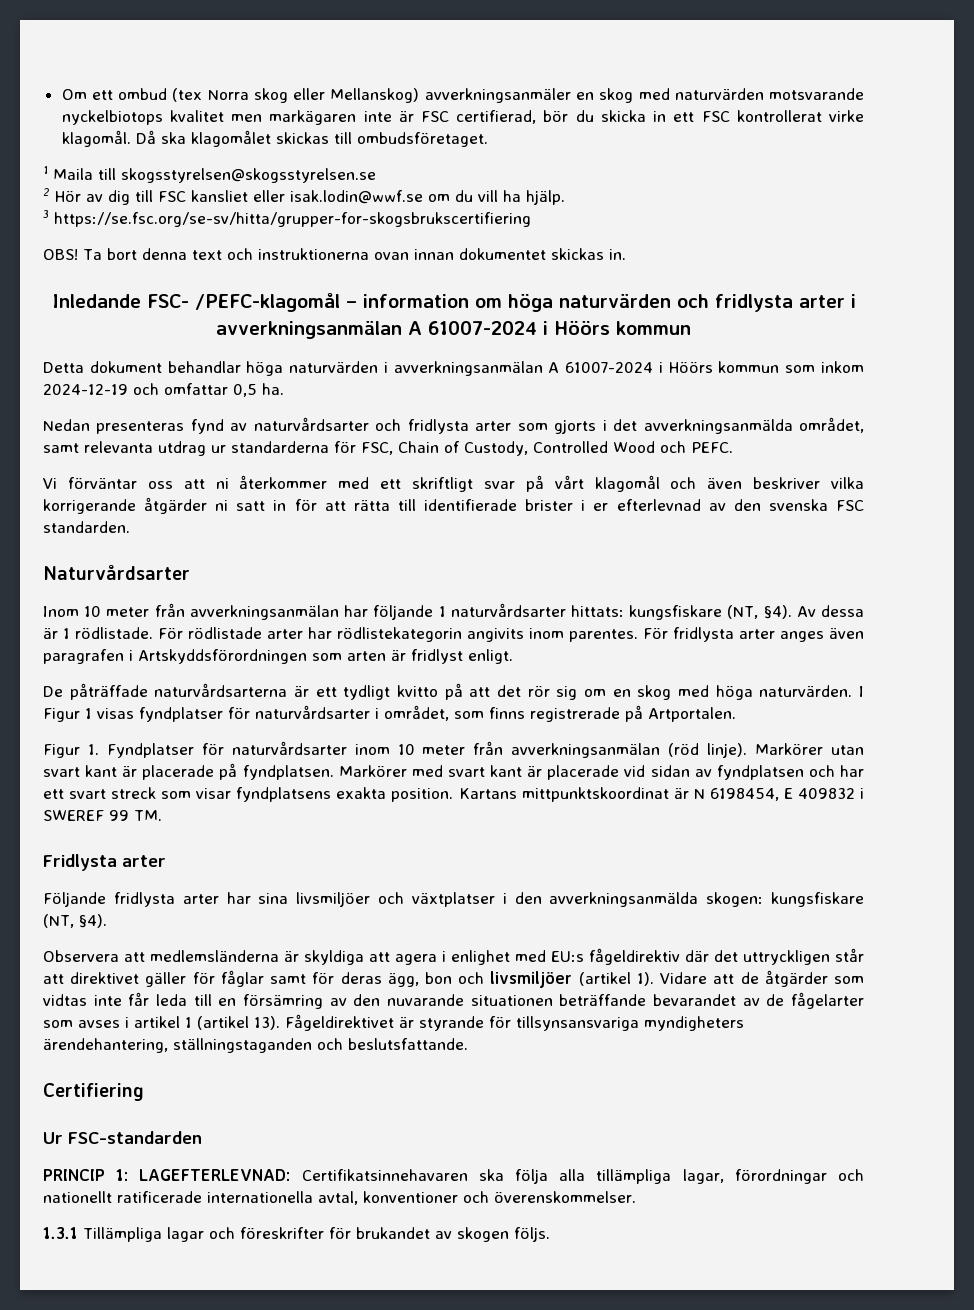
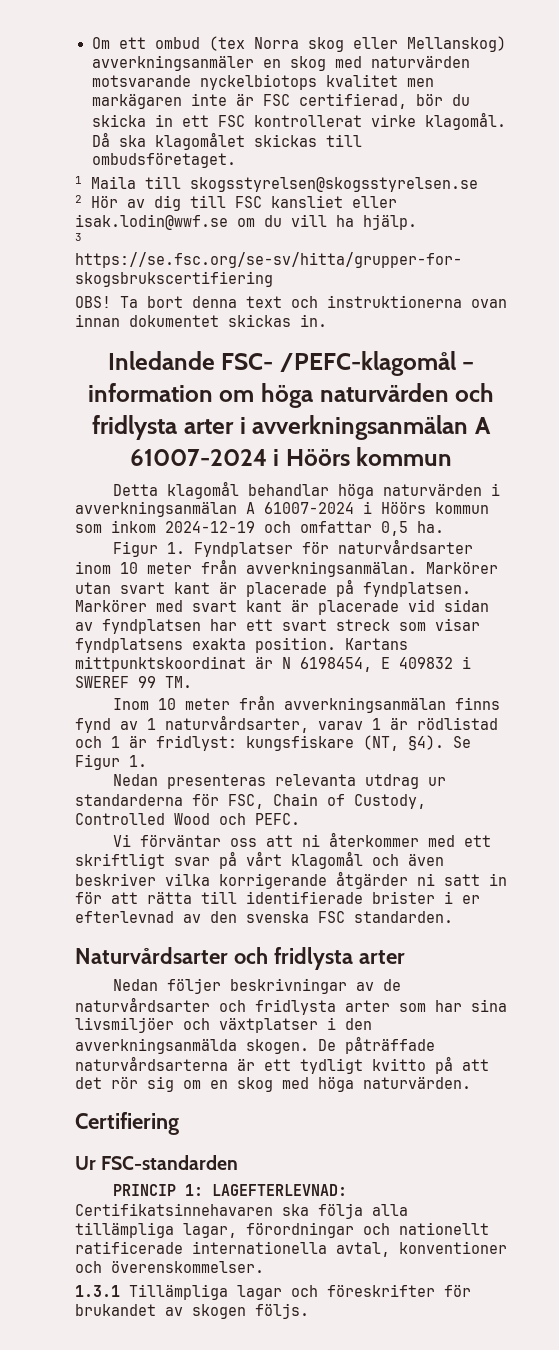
- Detta dokument behandlar höga naturvärden i avverkningsanmälan A 61007-2024 i Höörs kommun som inkom 2024-12-19 och omfattar 0,5 ha.
+ Detta klagomål behandlar höga naturvärden i avverkningsanmälan A 61007-2024 i Höörs kommun som inkom 2024-12-19 och omfattar 0,5 ha.
- Nedan presenteras fynd av naturvårdsarter och fridlysta arter som gjorts i det avverkningsanmälda området, samt relevanta utdrag ur standarderna för FSC, Chain of Custody, Controlled Wood och PEFC.
+ Figur 1. Fyndplatser för naturvårdsarter inom 10 meter från avverkningsanmälan. Markörer utan svart kant är placerade på fyndplatsen. Markörer med svart kant är placerade vid sidan av fyndplatsen har ett svart streck som visar fyndplatsens exakta position. Kartans mittpunktskoordinat är N 6198454, E 409832 i SWEREF 99 TM.
+ Inom 10 meter från avverkningsanmälan finns fynd av 1 naturvårdsarter, varav 1 är rödlistad och 1 är fridlyst: kungsfiskare (NT, §4). Se Figur 1.
+ Nedan presenteras relevanta utdrag ur standarderna för FSC, Chain of Custody, Controlled Wood och PEFC.
- Naturvårdsarter
- Inom 10 meter från avverkningsanmälan har följande 1 naturvårdsarter hittats: kungsfiskare (NT, §4). Av dessa är 1 rödlistade. För rödlistade arter har rödlistekategorin angivits inom parentes. För fridlysta arter anges även paragrafen i Artskyddsförordningen som arten är fridlyst enligt.
- De påträffade naturvårdsarterna är ett tydligt kvitto på att det rör sig om en skog med höga naturvärden. I Figur 1 visas fyndplatser för naturvårdsarter i området, som finns registrerade på Artportalen.
- Figur 1. Fyndplatser för naturvårdsarter inom 10 meter från avverkningsanmälan (röd linje). Markörer utan svart kant är placerade på fyndplatsen. Markörer med svart kant är placerade vid sidan av fyndplatsen och har ett svart streck som visar fyndplatsens exakta position. Kartans mittpunktskoordinat är N 6198454, E 409832 i SWEREF 99 TM.
- Fridlysta arter
- Följande fridlysta arter har sina livsmiljöer och växtplatser i den avverkningsanmälda skogen: kungsfiskare (NT, §4).
- Observera att medlemsländerna är skyldiga att agera i enlighet med EU:s fågeldirektiv där det uttryckligen står att direktivet gäller för fåglar samt för deras ägg, bon och livsmiljöer (artikel 1). Vidare att de åtgärder som vidtas inte får leda till en försämring av den nuvarande situationen beträffande bevarandet av de fågelarter som avses i artikel 1 (artikel 13). Fågeldirektivet är styrande för tillsynsansvariga myndigheters ärendehantering, ställningstaganden och beslutsfattande.
+ Naturvårdsarter och fridlysta arter
+ Nedan följer beskrivningar av de naturvårdsarter och fridlysta arter som har sina livsmiljöer och växtplatser i den avverkningsanmälda skogen. De påträffade naturvårdsarterna är ett tydligt kvitto på att det rör sig om en skog med höga naturvärden.

